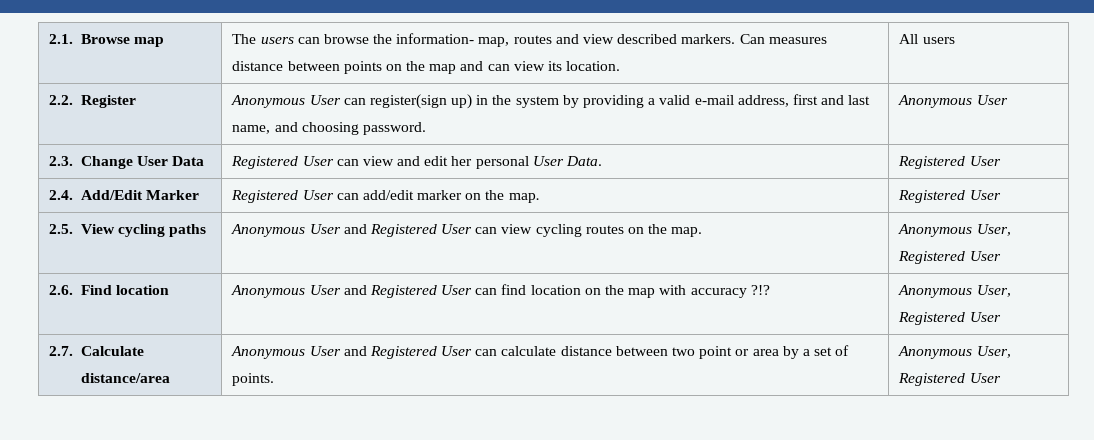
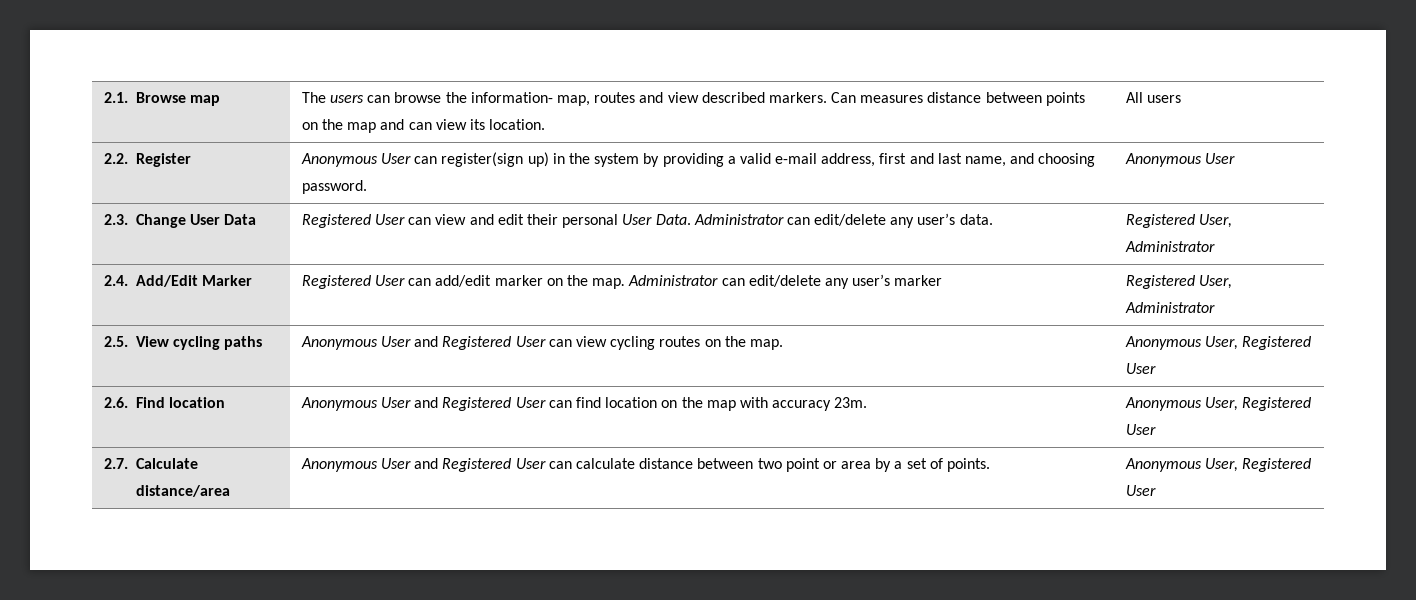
- 2.3. Change User Data | Registered User can view and edit her personal User Data. | Registered User
+ 2.3. Change User Data | Registered User can view and edit their personal User Data. Administrator can edit/delete any user’s data. | Registered User, Administrator
- 2.4. Add/Edit Marker | Registered User can add/edit marker on the map. | Registered User
+ 2.4. Add/Edit Marker | Registered User can add/edit marker on the map. Administrator can edit/delete any user’s marker | Registered User, Administrator
- 2.6. Find location | Anonymous User and Registered User can find location on the map with accuracy ?!? | Anonymous User, Registered User
+ 2.6. Find location | Anonymous User and Registered User can find location on the map with accuracy 23m. | Anonymous User, Registered User

